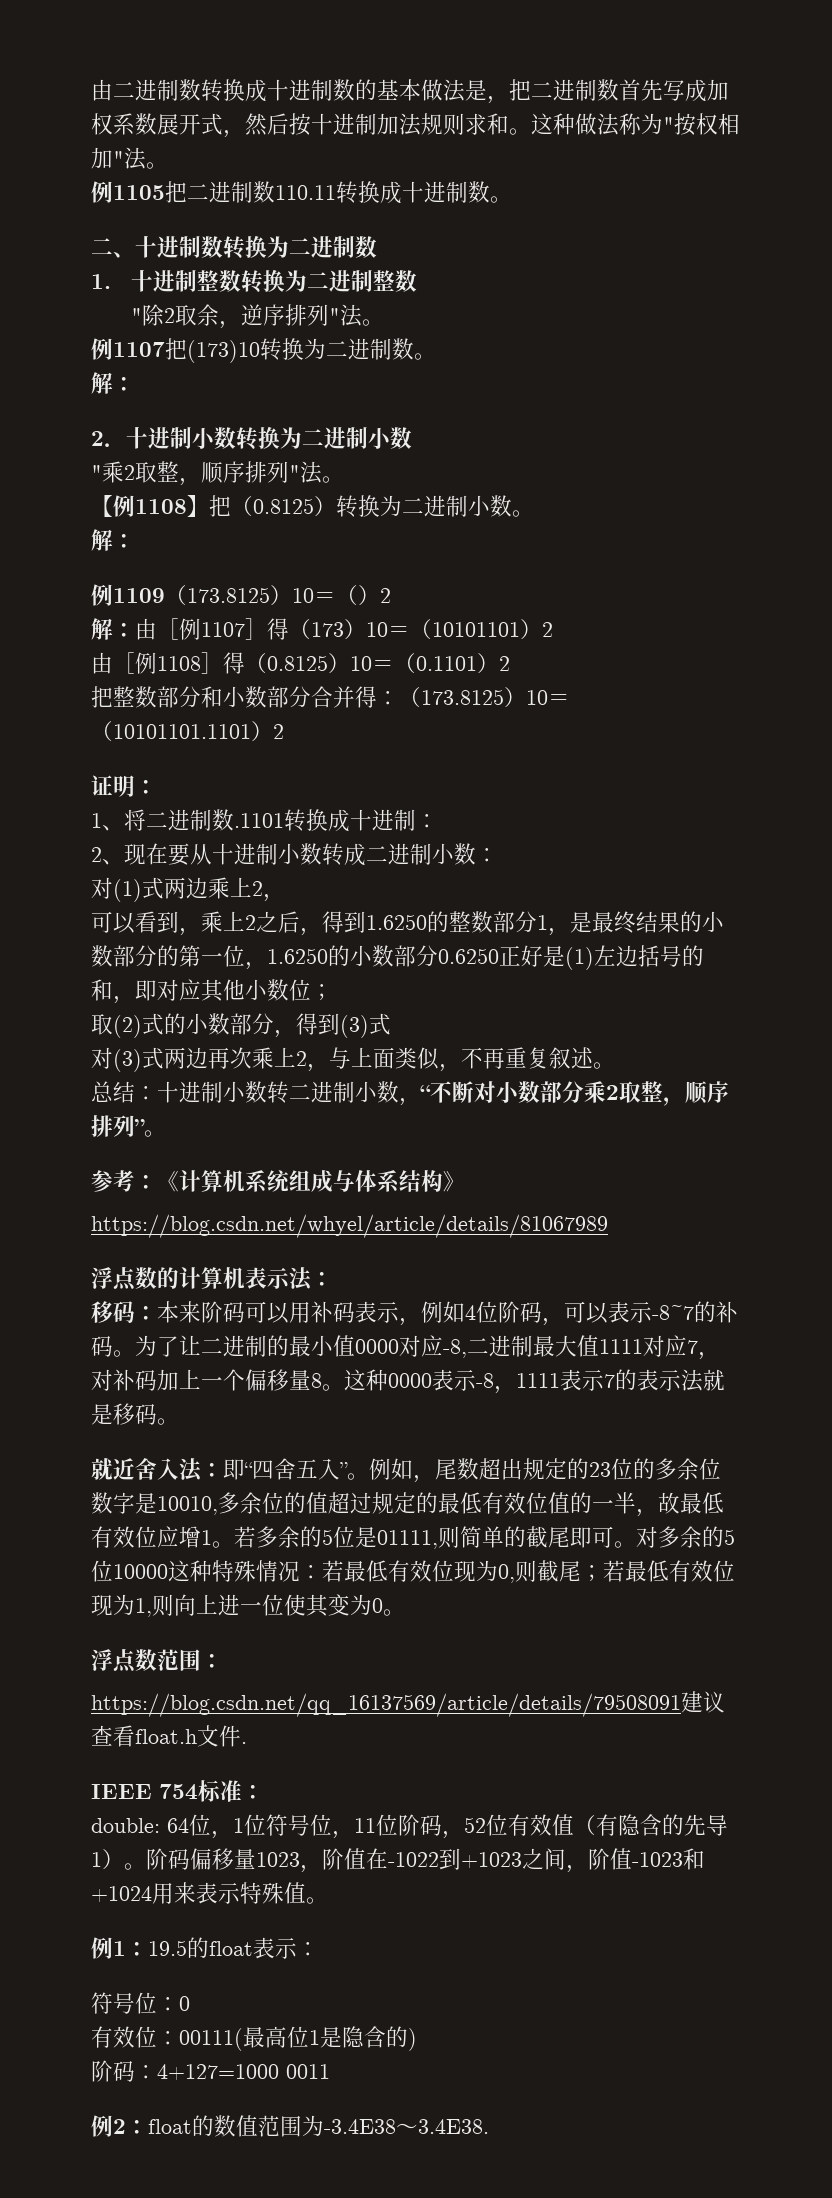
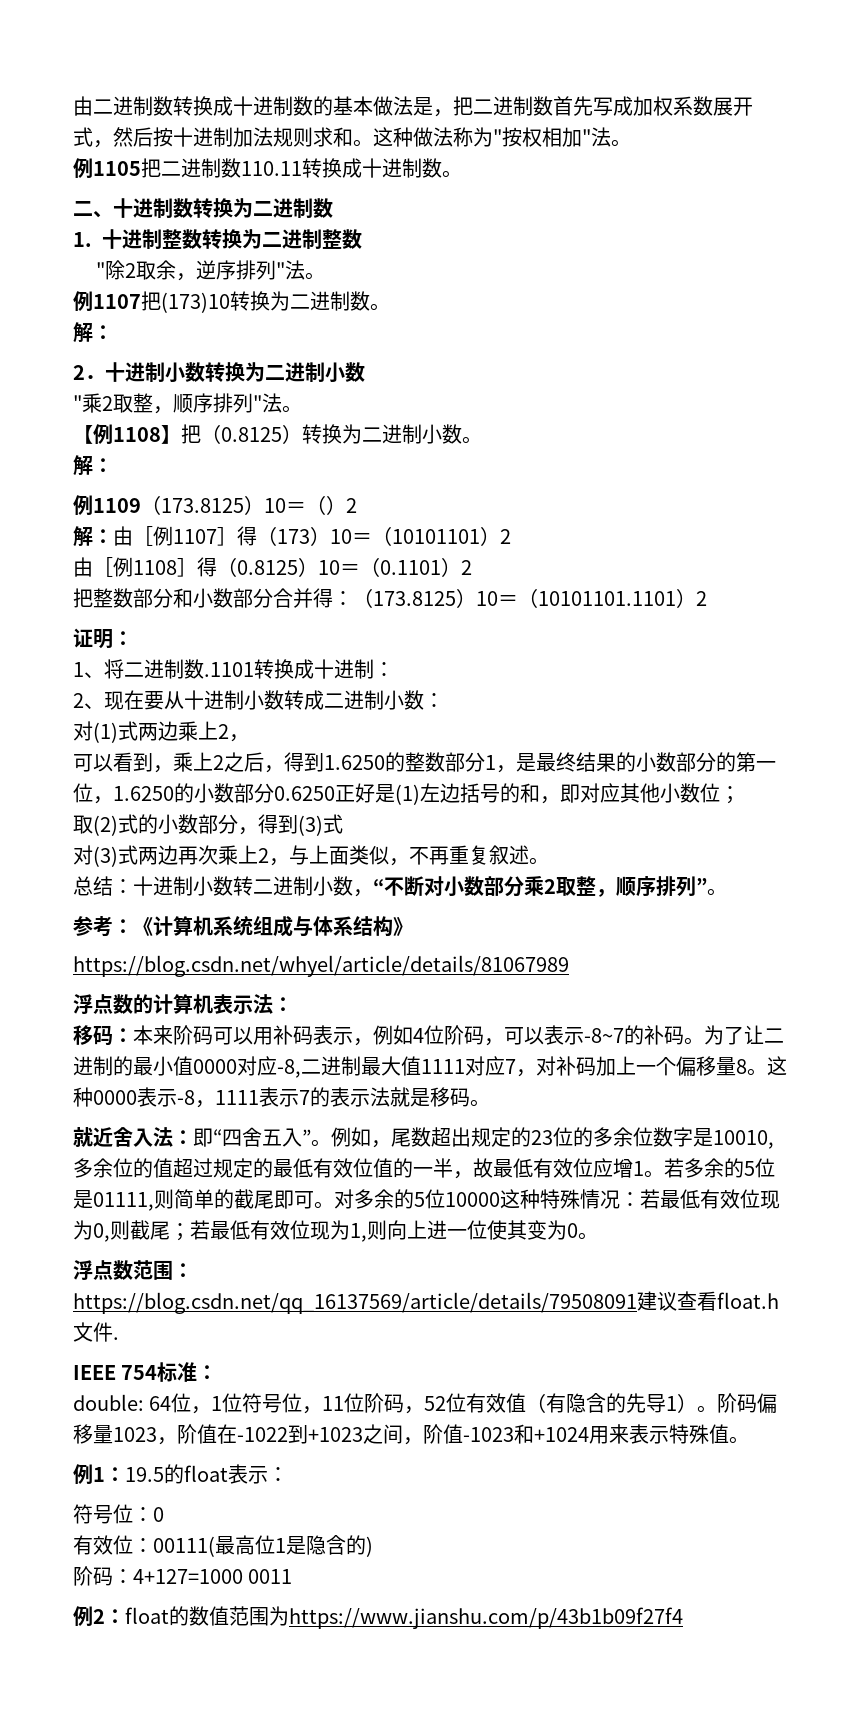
- 例2：float的数值范围为-3.4E38～3.4E38.
+ 例2：float的数值范围为https://www.jianshu.com/p/43b1b09f27f4

